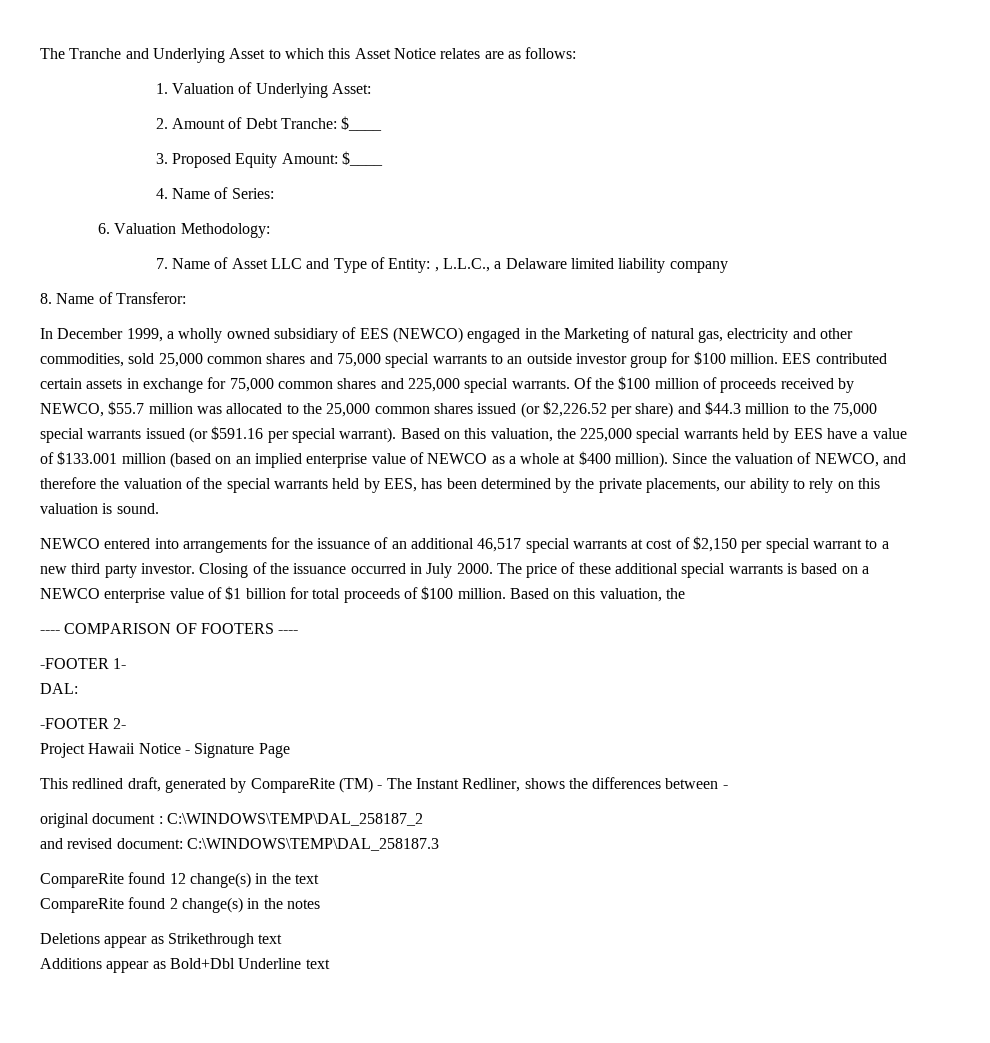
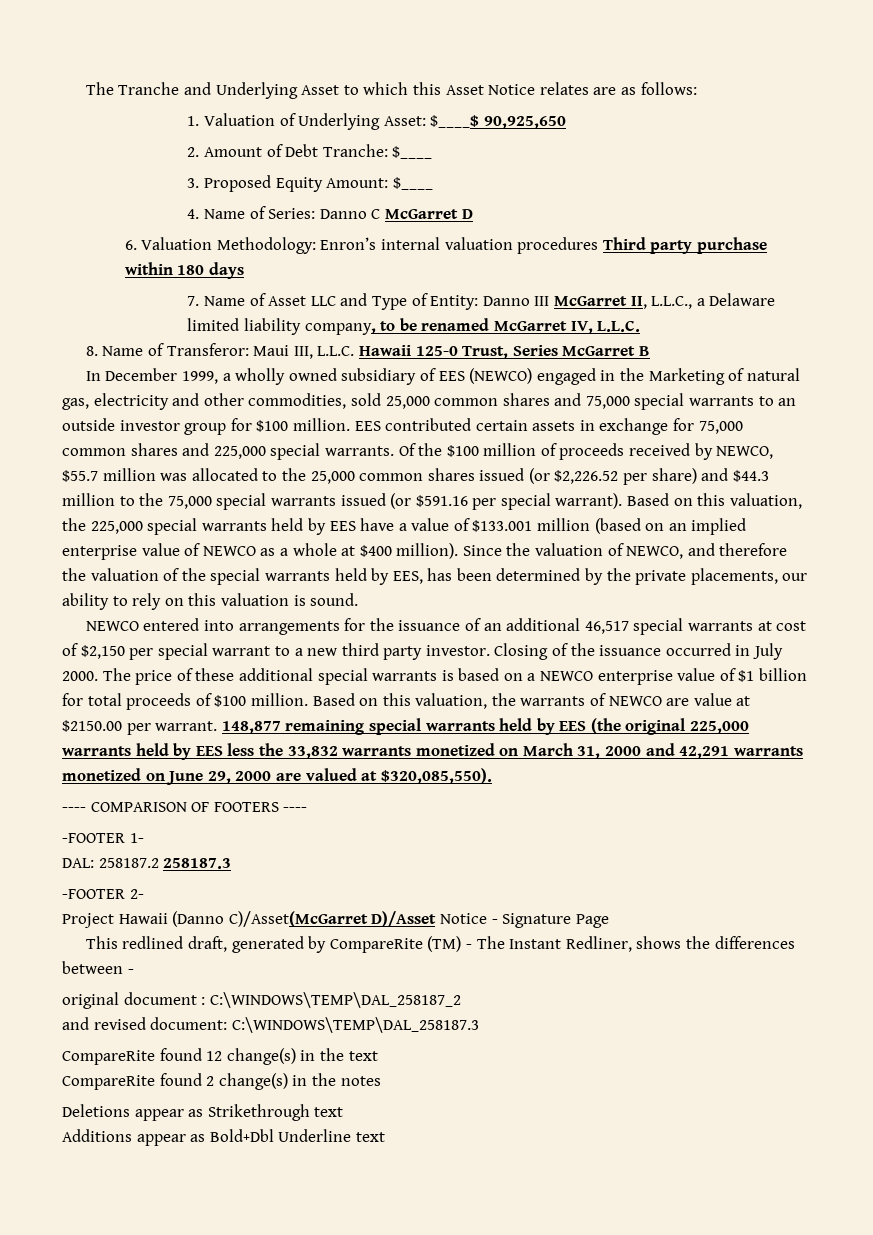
- 1. Valuation of Underlying Asset:
+ 1. Valuation of Underlying Asset: $____$ 90,925,650
- 4. Name of Series:
+ 4. Name of Series: Danno C McGarret D
- 6. Valuation Methodology:
+ 6. Valuation Methodology: Enron’s internal valuation procedures Third party purchase within 180 days
- 7. Name of Asset LLC and Type of Entity: , L.L.C., a Delaware limited liability company
- 8. Name of Transferor:
+ 7. Name of Asset LLC and Type of Entity: Danno III McGarret II, L.L.C., a Delaware limited liability company, to be renamed McGarret IV, L.L.C.
+ 8. Name of Transferor: Maui III, L.L.C. Hawaii 125-0 Trust, Series McGarret B
- The price of these additional special warrants is based on a NEWCO enterprise value of $1 billion for total proceeds of $100 million. Based on this valuation, the
+ The price of these additional special warrants is based on a NEWCO enterprise value of $1 billion for total proceeds of $100 million. Based on this valuation, the warrants of NEWCO are value at $2150.00 per warrant. 148,877 remaining special warrants held by EES (the original 225,000 warrants held by EES less the 33,832 warrants monetized on March 31, 2000 and 42,291 warrants monetized on June 29, 2000 are valued at $320,085,550).
- DAL:
+ DAL: 258187.2 258187.3
- Project Hawaii Notice - Signature Page
+ Project Hawaii (Danno C)/Asset(McGarret D)/Asset Notice - Signature Page

